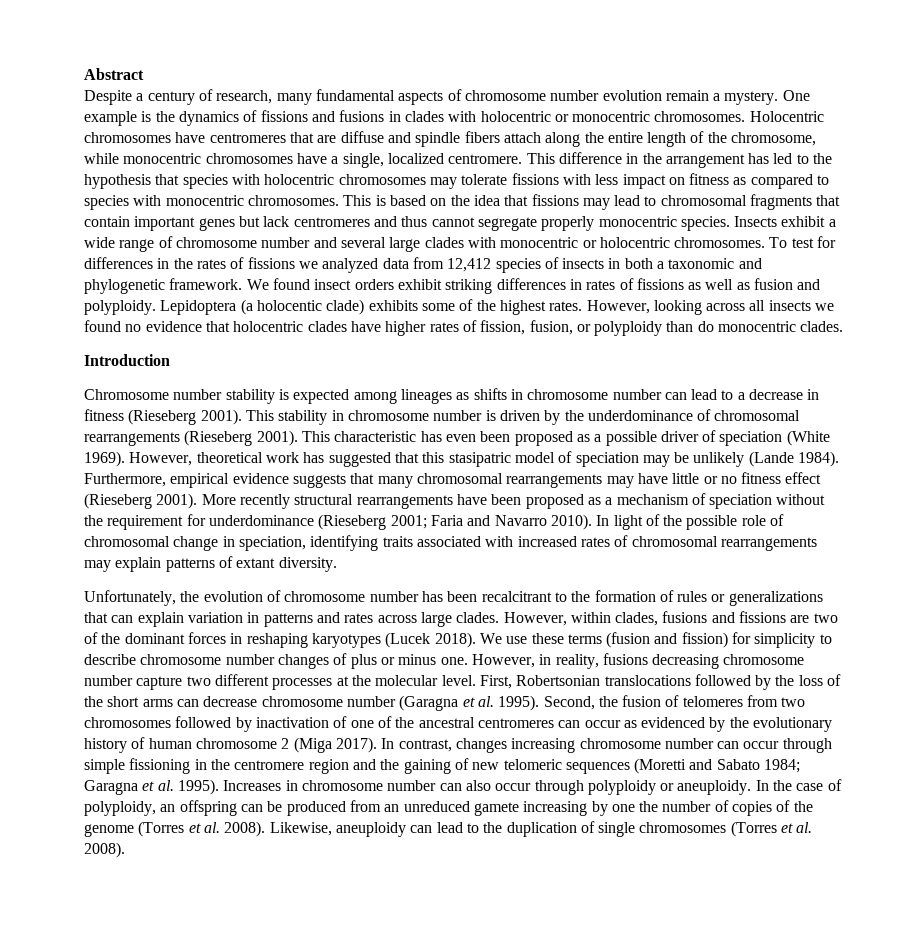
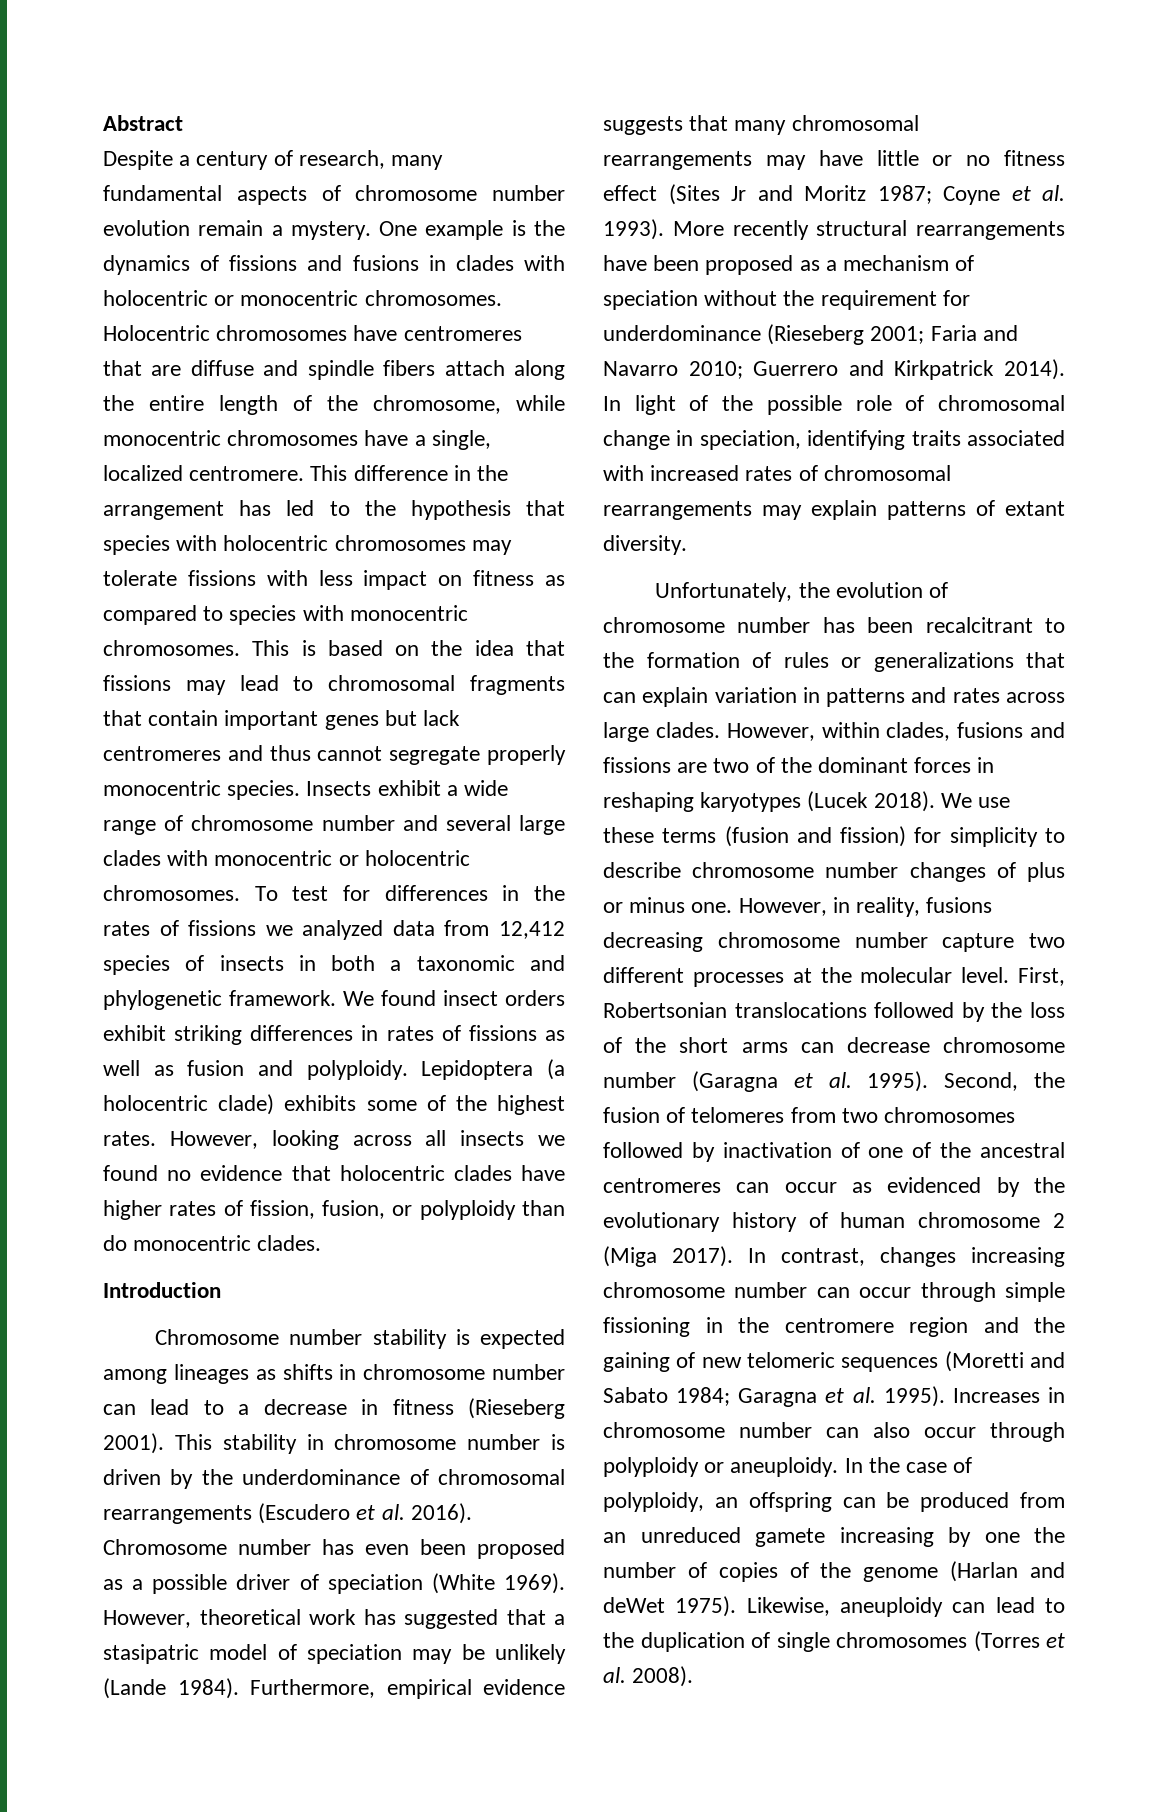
- Lepidoptera (a holocentic clade) exhibits some of the highest rates.
+ Lepidoptera (a holocentric clade) exhibits some of the highest rates.
- This stability in chromosome number is driven by the underdominance of chromosomal rearrangements (Rieseberg 2001). This characteristic has even been proposed as a possible driver of speciation (White 1969).
+ This stability in chromosome number is driven by the underdominance of chromosomal rearrangements (Escudero et al. 2016). Chromosome number has even been proposed as a possible driver of speciation (White 1969).
- However, theoretical work has suggested that this stasipatric model of speciation may be unlikely (Lande 1984).
+ However, theoretical work has suggested that a stasipatric model of speciation may be unlikely (Lande 1984).
- Furthermore, empirical evidence suggests that many chromosomal rearrangements may have little or no fitness effect (Rieseberg 2001).
+ Furthermore, empirical evidence suggests that many chromosomal rearrangements may have little or no fitness effect (Sites Jr and Moritz 1987; Coyne et al. 1993).
- More recently structural rearrangements have been proposed as a mechanism of speciation without the requirement for underdominance (Rieseberg 2001; Faria and Navarro 2010).
+ More recently structural rearrangements have been proposed as a mechanism of speciation without the requirement for underdominance (Rieseberg 2001; Faria and Navarro 2010; Guerrero and Kirkpatrick 2014).
- In the case of polyploidy, an offspring can be produced from an unreduced gamete increasing by one the number of copies of the genome (Torres et al. 2008).
+ In the case of polyploidy, an offspring can be produced from an unreduced gamete increasing by one the number of copies of the genome (Harlan and deWet 1975).

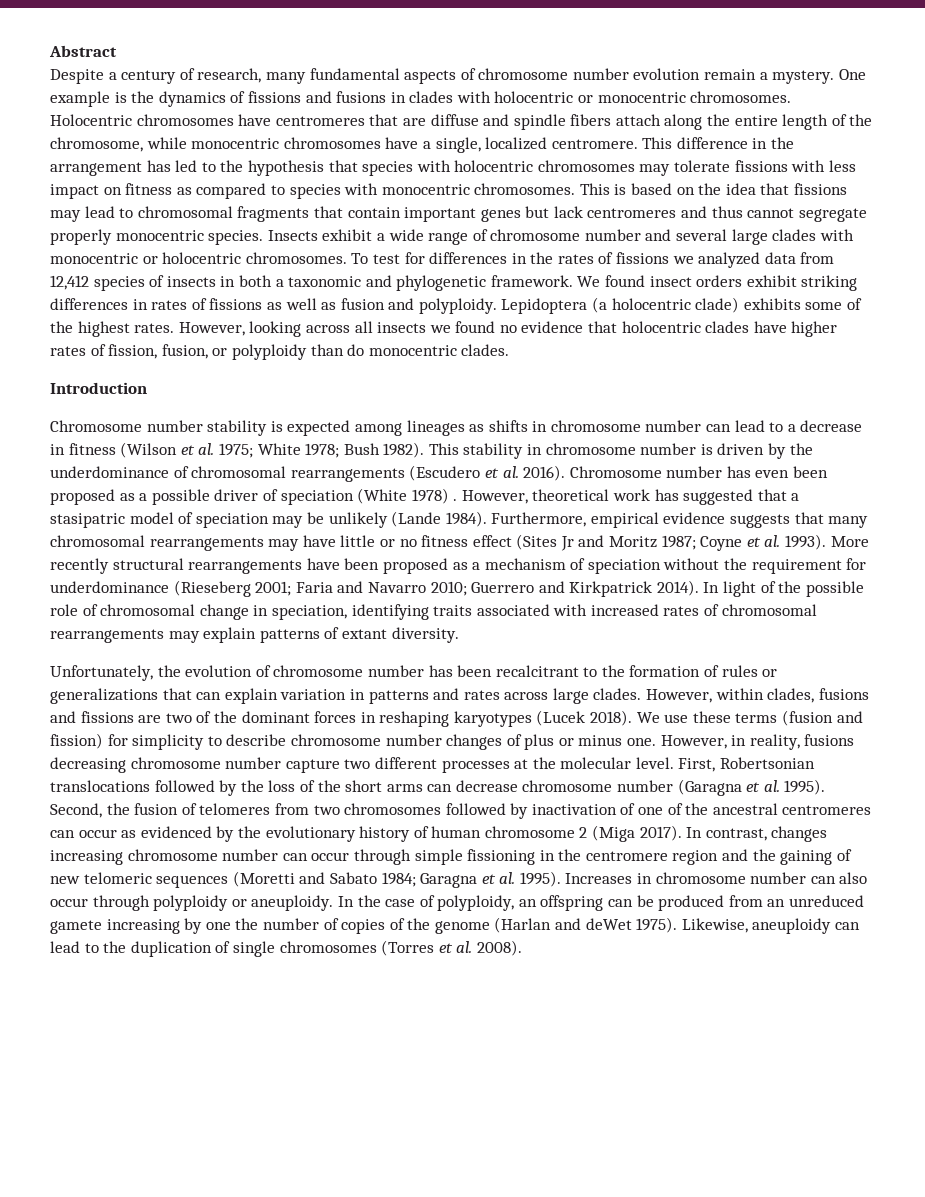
- Chromosome number stability is expected among lineages as shifts in chromosome number can lead to a decrease in fitness (Rieseberg 2001).
+ Chromosome number stability is expected among lineages as shifts in chromosome number can lead to a decrease in fitness (Wilson et al. 1975; White 1978; Bush 1982).
- Chromosome number has even been proposed as a possible driver of speciation (White 1969).
+ Chromosome number has even been proposed as a possible driver of speciation (White 1978) .

